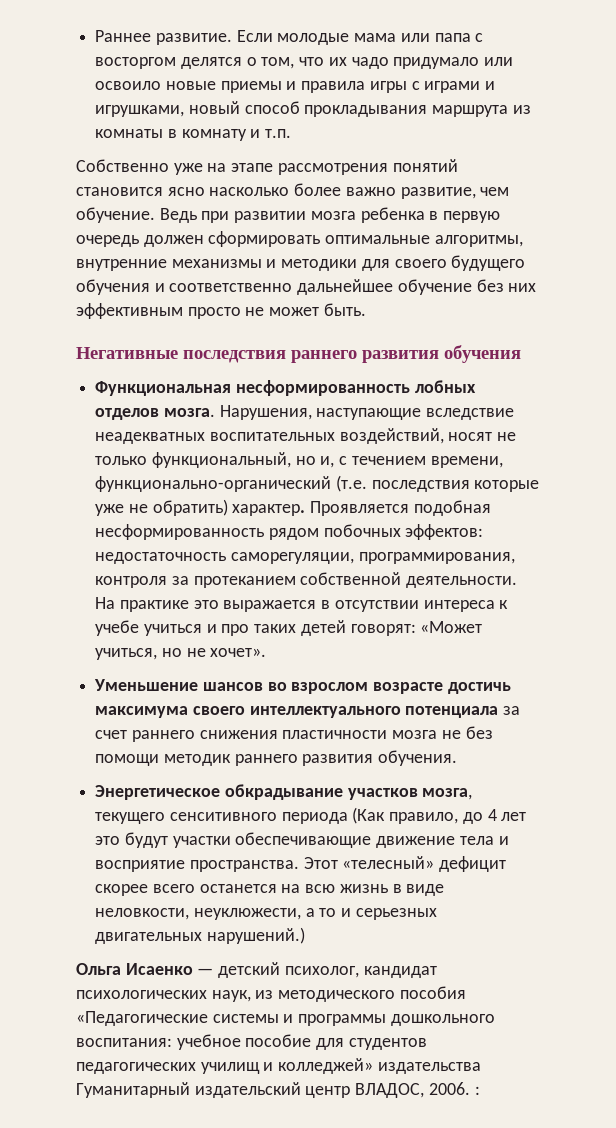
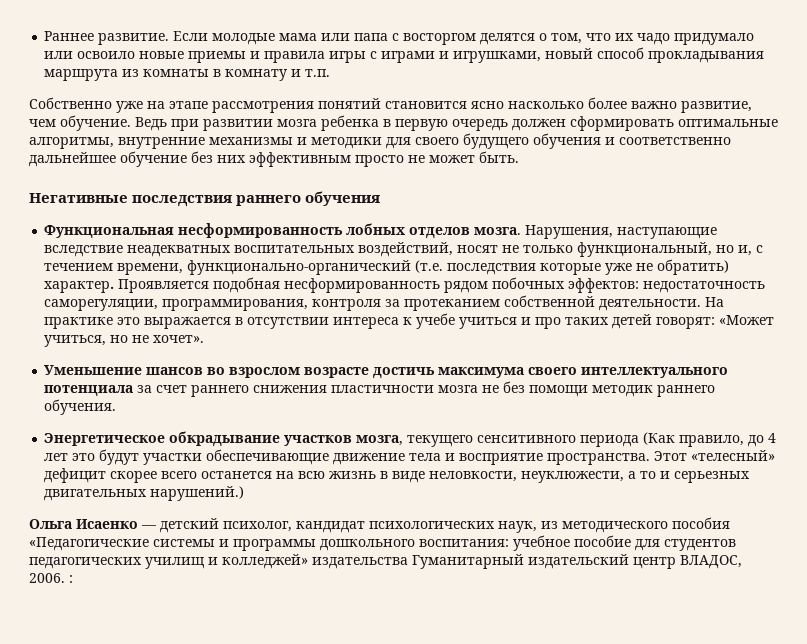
- Негативные последствия раннего развития обучения
+ Негативные последствия раннего обучения
- Уменьшение шансов во взрослом возрасте достичь максимума своего интеллектуального потенциала за счет раннего снижения пластичности мозга не без помощи методик раннего развития обучения.
+ Уменьшение шансов во взрослом возрасте достичь максимума своего интеллектуального потенциала за счет раннего снижения пластичности мозга не без помощи методик раннего обучения.

